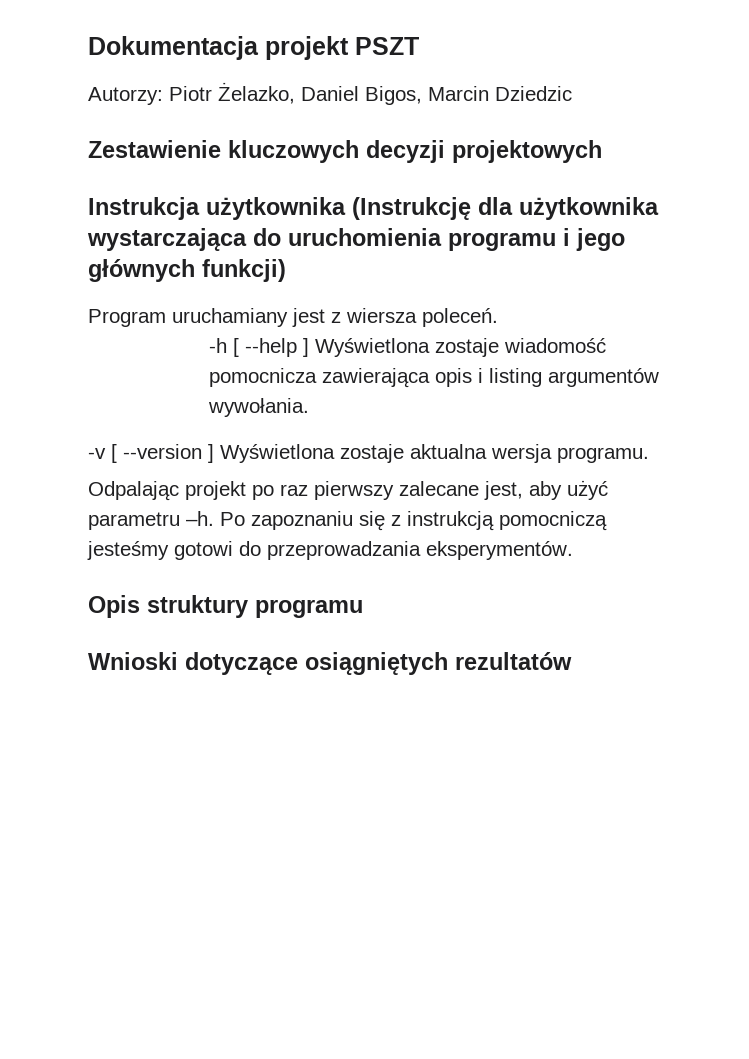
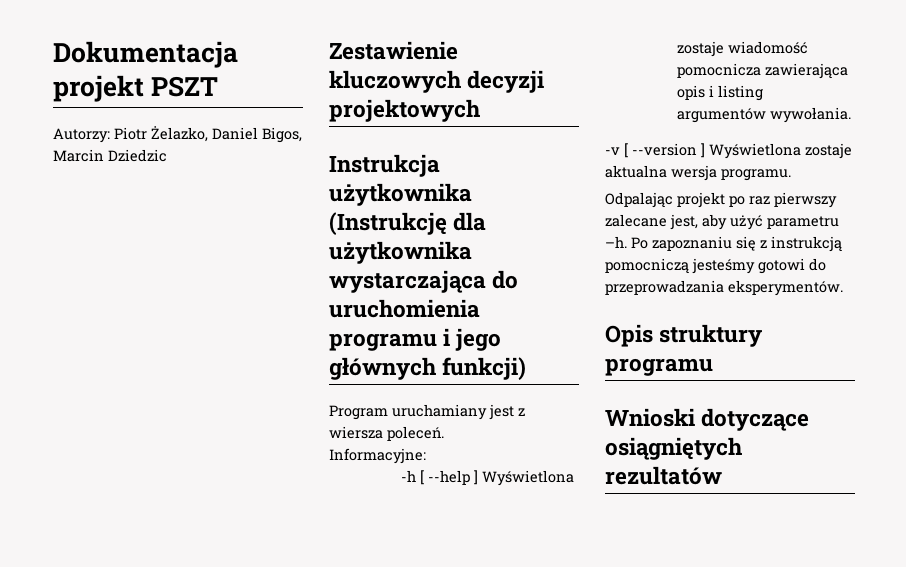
+ Informacyjne:

